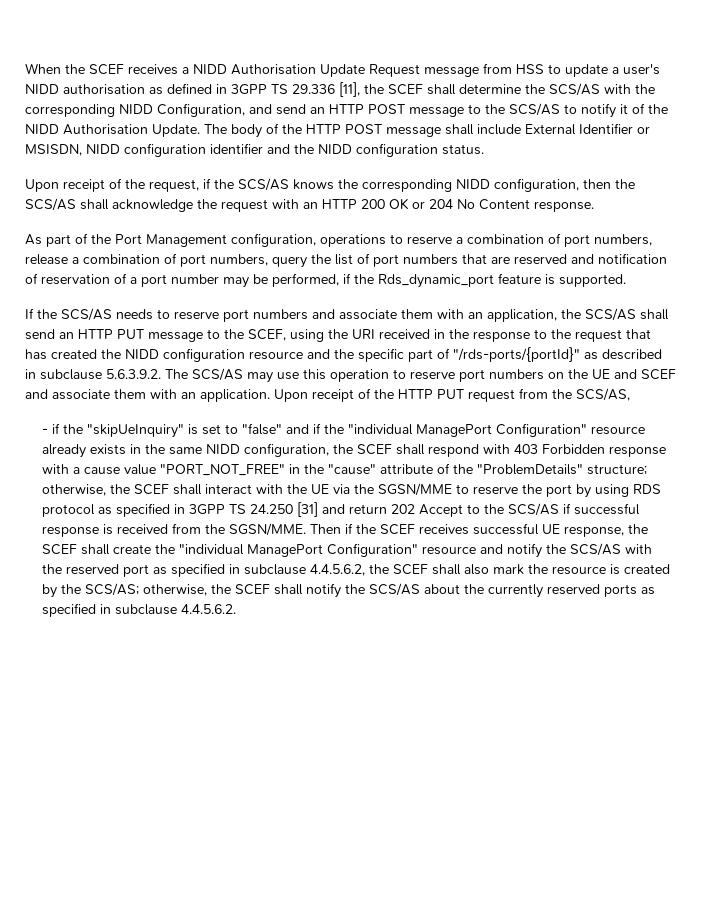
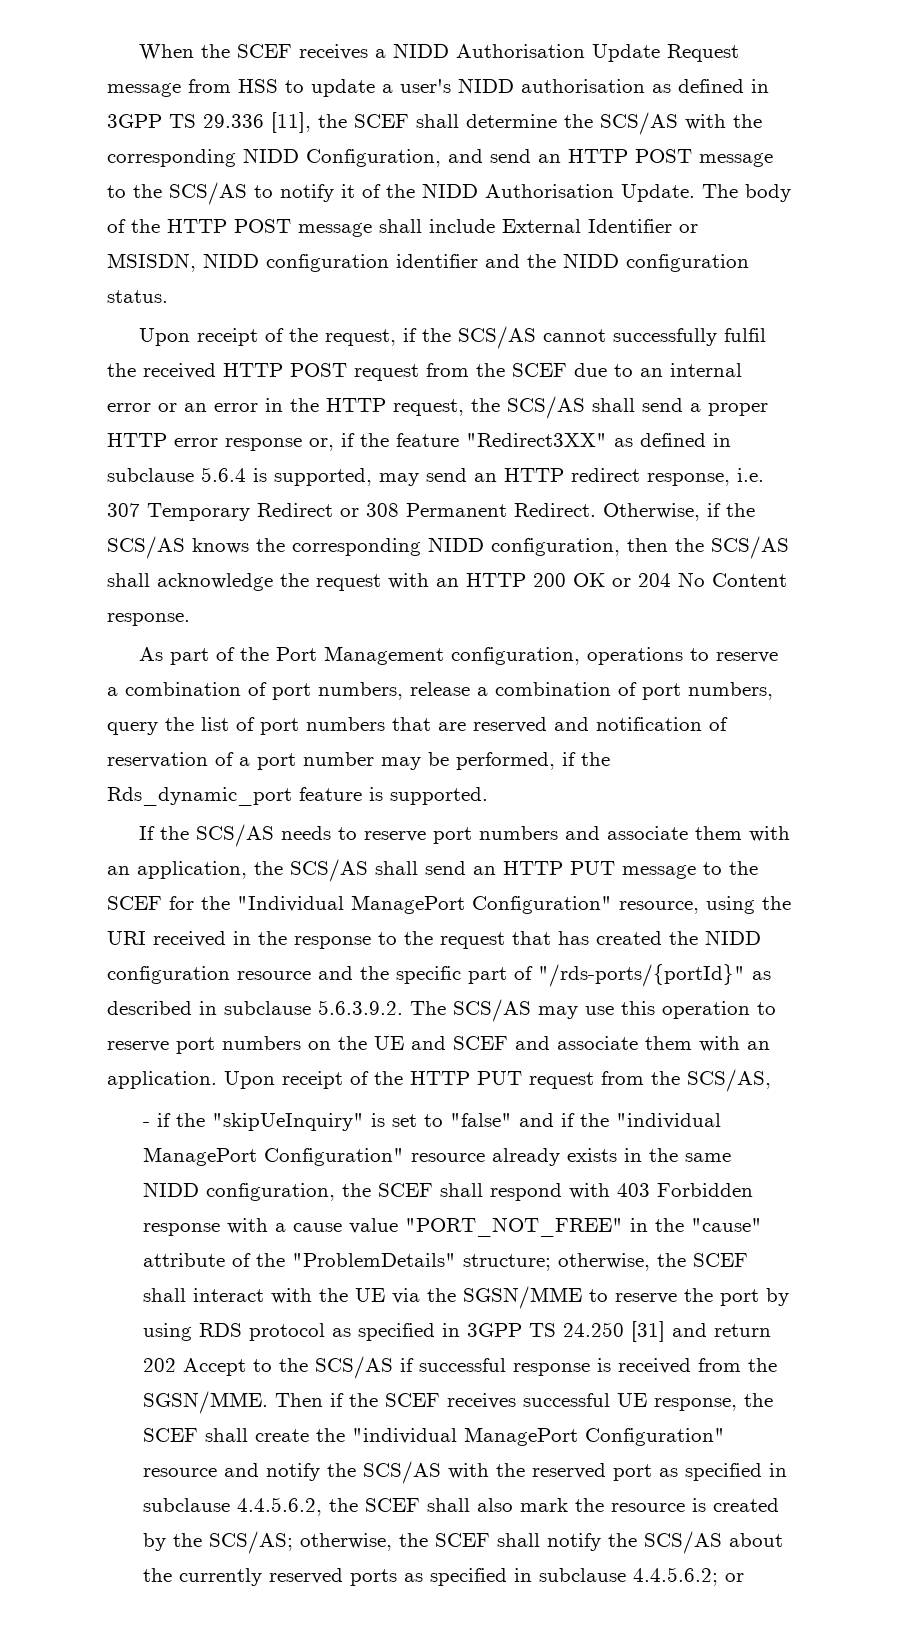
- Upon receipt of the request, if the SCS/AS knows the corresponding NIDD configuration, then the SCS/AS shall acknowledge the request with an HTTP 200 OK or 204 No Content response.
+ Upon receipt of the request, if the SCS/AS cannot successfully fulfil the received HTTP POST request from the SCEF due to an internal error or an error in the HTTP request, the SCS/AS shall send a proper HTTP error response or, if the feature "Redirect3XX" as defined in subclause 5.6.4 is supported, may send an HTTP redirect response, i.e. 307 Temporary Redirect or 308 Permanent Redirect. Otherwise, if the SCS/AS knows the corresponding NIDD configuration, then the SCS/AS shall acknowledge the request with an HTTP 200 OK or 204 No Content response.
- If the SCS/AS needs to reserve port numbers and associate them with an application, the SCS/AS shall send an HTTP PUT message to the SCEF, using the URI received in the response to the request that has created the NIDD configuration resource and the specific part of "/rds-ports/{portId}" as described in subclause 5.6.3.9.2. The SCS/AS may use this operation to reserve port numbers on the UE and SCEF and associate them with an application.
+ If the SCS/AS needs to reserve port numbers and associate them with an application, the SCS/AS shall send an HTTP PUT message to the SCEF for the "Individual ManagePort Configuration" resource, using the URI received in the response to the request that has created the NIDD configuration resource and the specific part of "/rds-ports/{portId}" as described in subclause 5.6.3.9.2. The SCS/AS may use this operation to reserve port numbers on the UE and SCEF and associate them with an application.
- Then if the SCEF receives successful UE response, the SCEF shall create the "individual ManagePort Configuration" resource and notify the SCS/AS with the reserved port as specified in subclause 4.4.5.6.2, the SCEF shall also mark the resource is created by the SCS/AS; otherwise, the SCEF shall notify the SCS/AS about the currently reserved ports as specified in subclause 4.4.5.6.2.
+ Then if the SCEF receives successful UE response, the SCEF shall create the "individual ManagePort Configuration" resource and notify the SCS/AS with the reserved port as specified in subclause 4.4.5.6.2, the SCEF shall also mark the resource is created by the SCS/AS; otherwise, the SCEF shall notify the SCS/AS about the currently reserved ports as specified in subclause 4.4.5.6.2; or

